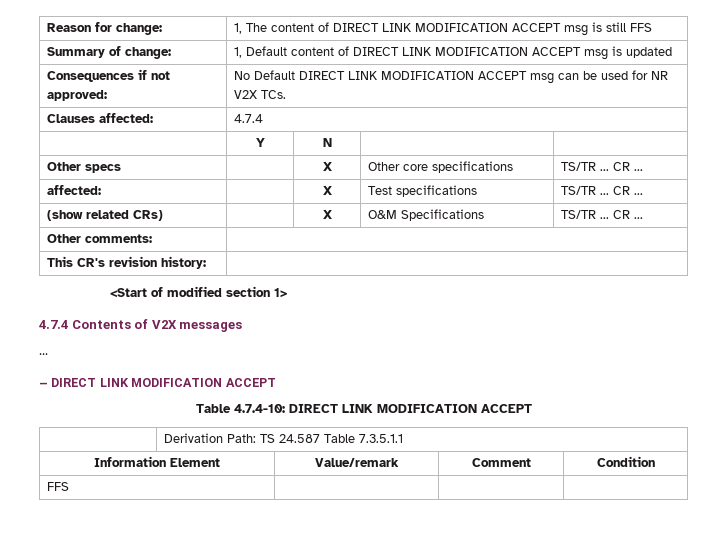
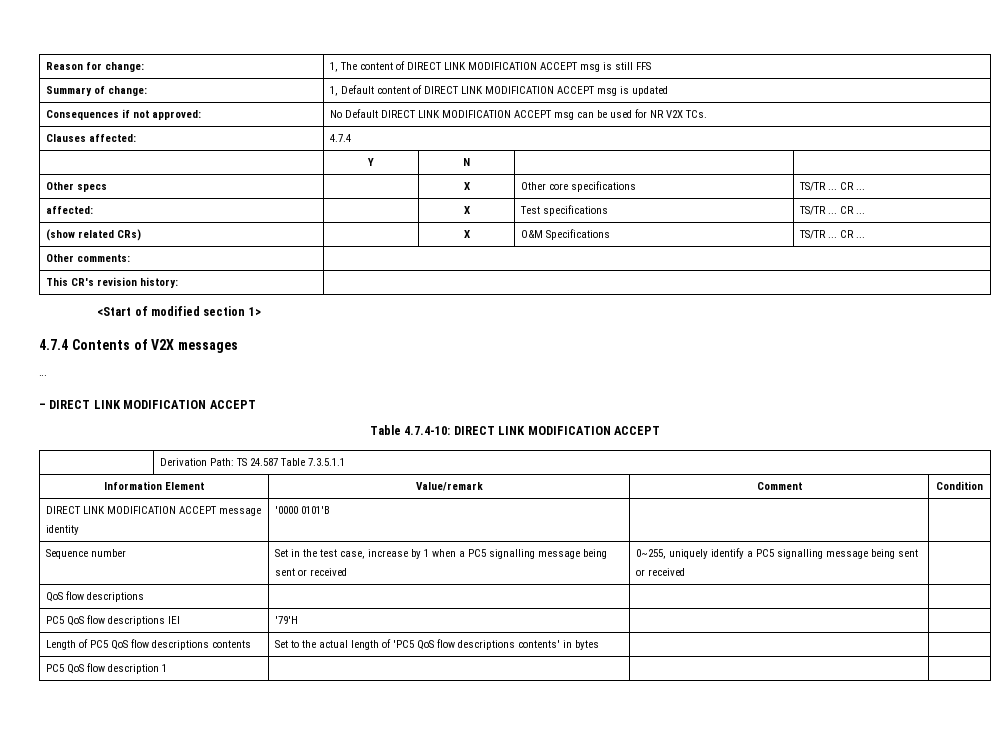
- FFS | | |
+ DIRECT LINK MODIFICATION ACCEPT message identity | '0000 0101'B | |
+ Sequence number | Set in the test case, increase by 1 when a PC5 signalling message being sent or received | 0~255, uniquely identify a PC5 signalling message being sent or received |
+ QoS flow descriptions | | |
+ PC5 QoS flow descriptions IEI | '79'H | |
+ Length of PC5 QoS flow descriptions contents | Set to the actual length of 'PC5 QoS flow descriptions contents' in bytes | |
+ PC5 QoS flow description 1 | | |

